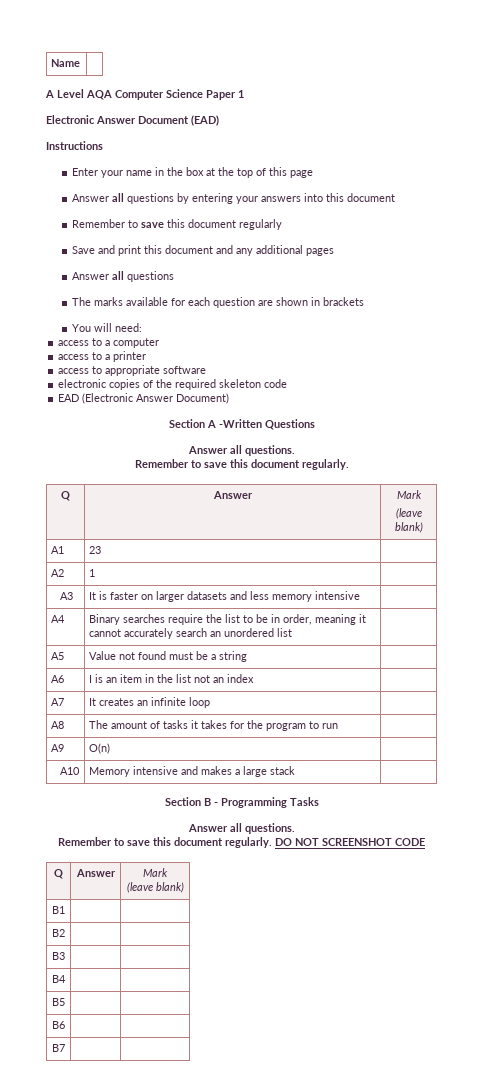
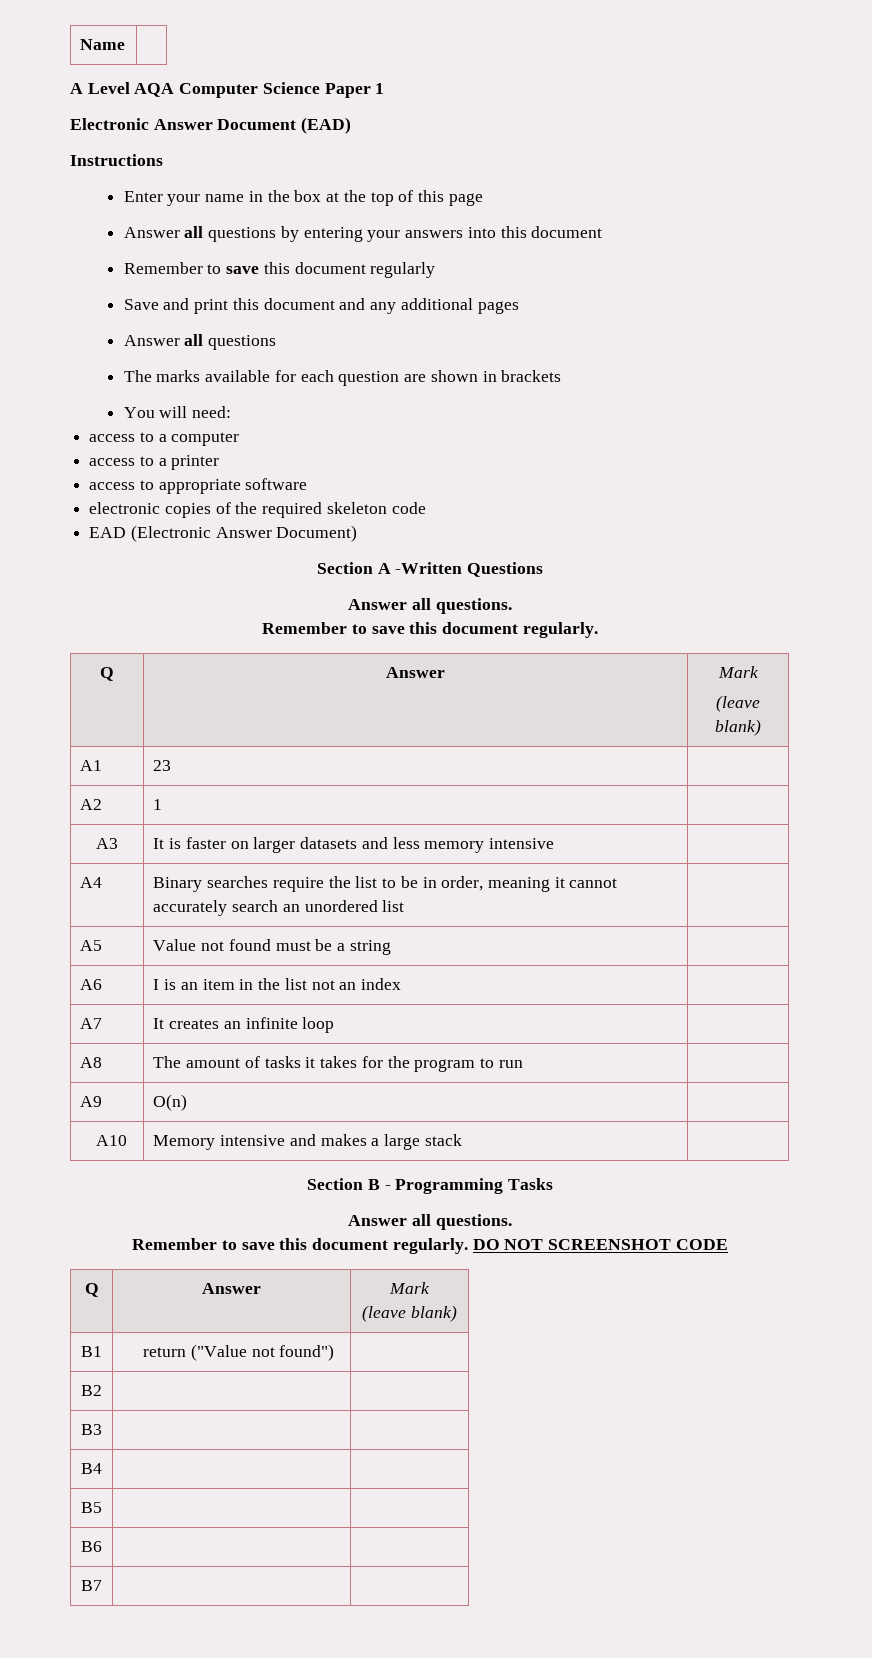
- B1 | |
+ B1 | return ("Value not found") |

